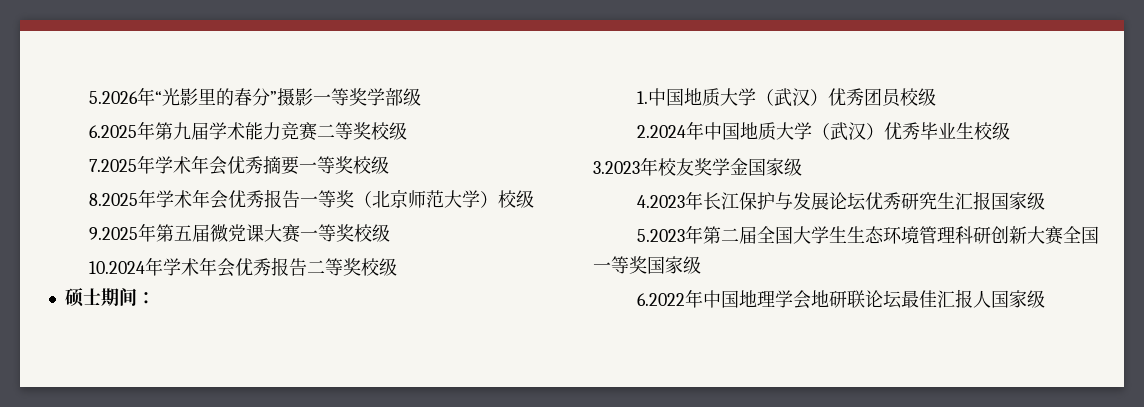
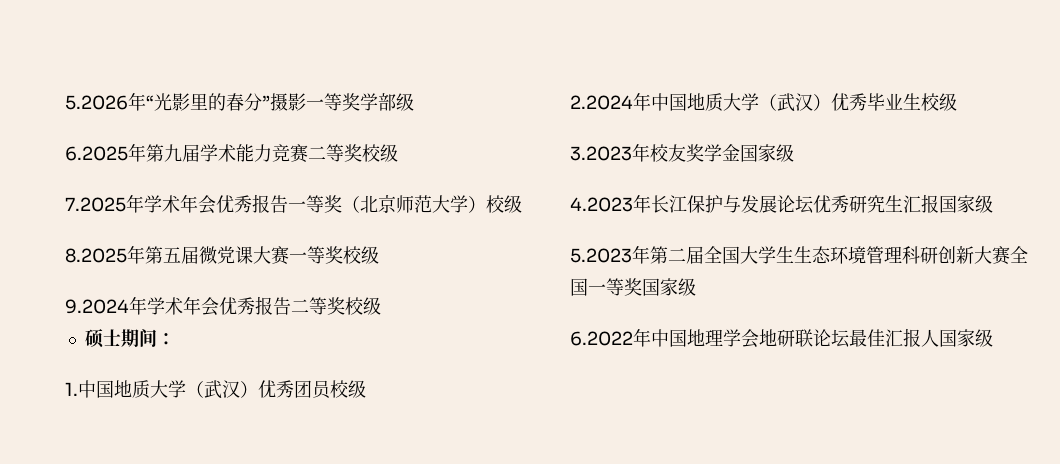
- 7.2025年学术年会优秀摘要一等奖校级
- 8.2025年学术年会优秀报告一等奖（北京师范大学）校级
+ 7.2025年学术年会优秀报告一等奖（北京师范大学）校级
- 9.2025年第五届微党课大赛一等奖校级
+ 8.2025年第五届微党课大赛一等奖校级
- 10.2024年学术年会优秀报告二等奖校级
+ 9.2024年学术年会优秀报告二等奖校级

